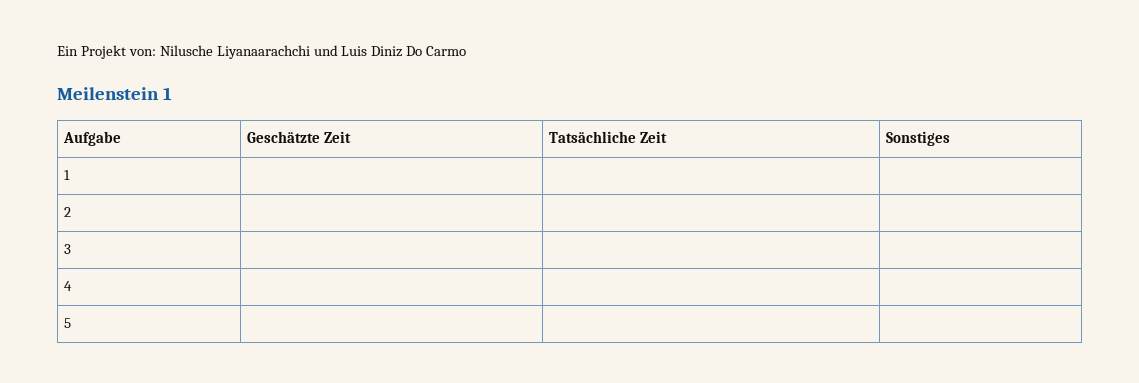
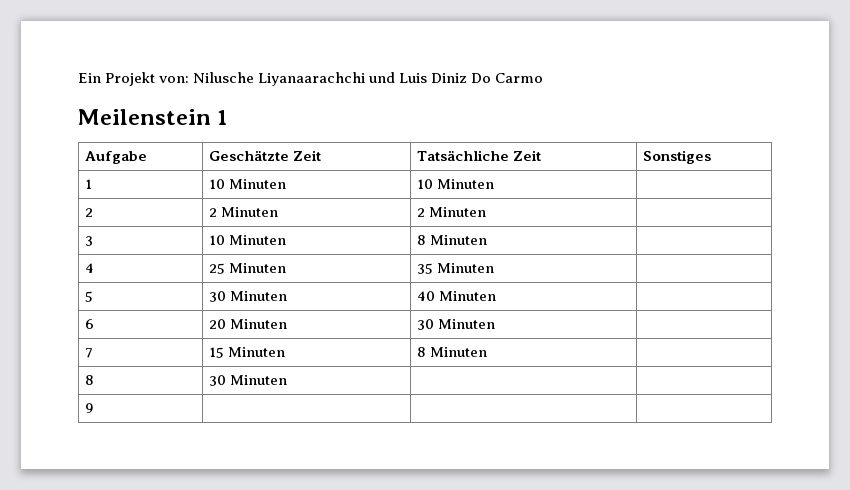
- 1 | | |
- 2 | | |
- 3 | | |
- 4 | | |
- 5 | | |
+ 1 | 10 Minuten | 10 Minuten |
+ 2 | 2 Minuten | 2 Minuten |
+ 3 | 10 Minuten | 8 Minuten |
+ 4 | 25 Minuten | 35 Minuten |
+ 5 | 30 Minuten | 40 Minuten |
+ 6 | 20 Minuten | 30 Minuten |
+ 7 | 15 Minuten | 8 Minuten |
+ 8 | 30 Minuten | |
+ 9 | | |

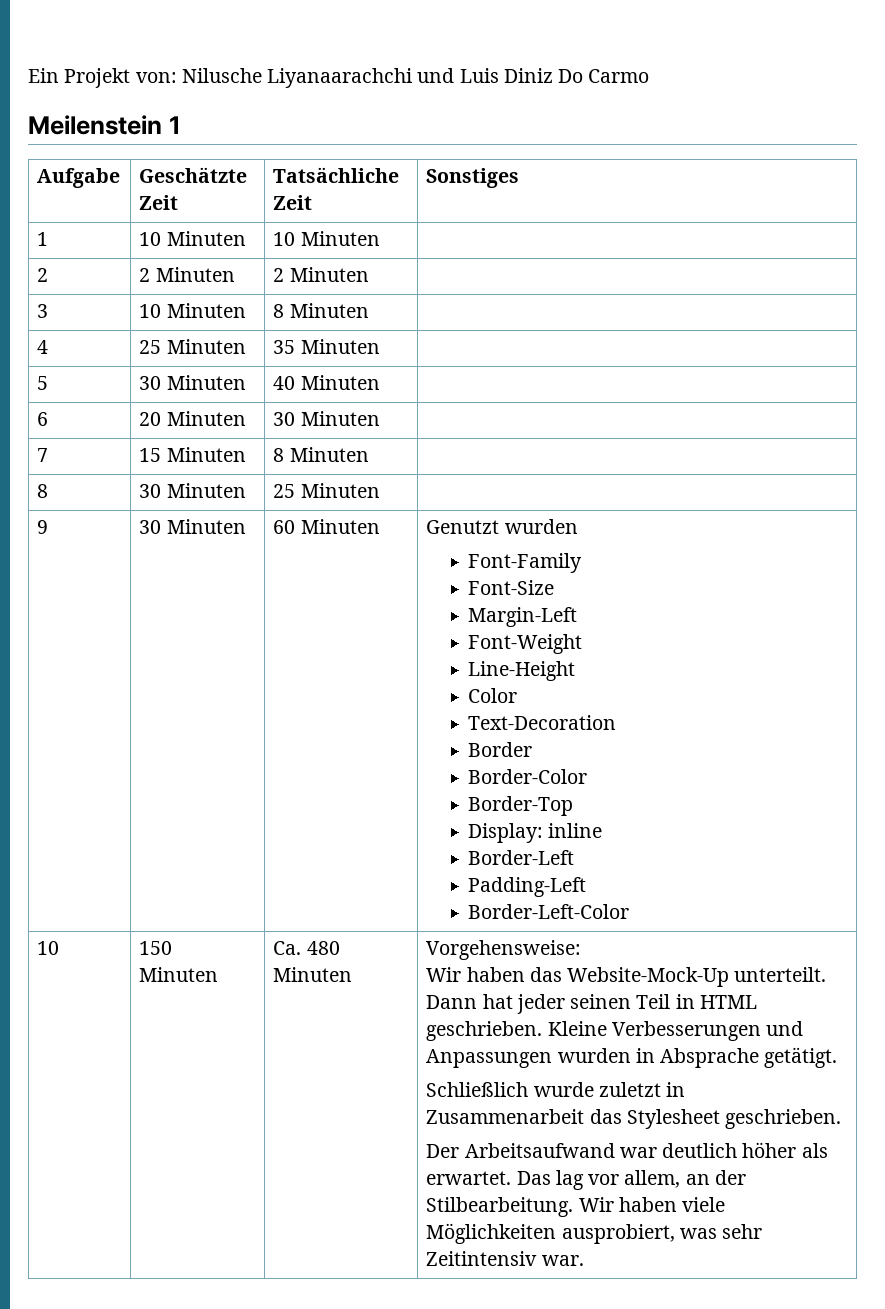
- 8 | 30 Minuten | |
+ 8 | 30 Minuten | 25 Minuten |
- 9 | | |
+ 9 | 30 Minuten | 60 Minuten | Genutzt wurden
+ Font-Family
+ Font-Size
+ Margin-Left
+ Font-Weight
+ Line-Height
+ Color
+ Text-Decoration
+ Border
+ Border-Color
+ Border-Top
+ Display: inline
+ Border-Left
+ Padding-Left
+ Border-Left-Color
+ 10 | 150 Minuten | Ca. 480 Minuten | Vorgehensweise:
+ Wir haben das Website-Mock-Up unterteilt. Dann hat jeder seinen Teil in HTML geschrieben. Kleine Verbesserungen und Anpassungen wurden in Absprache getätigt.
+ Schließlich wurde zuletzt in Zusammenarbeit das Stylesheet geschrieben.
+ Der Arbeitsaufwand war deutlich höher als erwartet. Das lag vor allem, an der Stilbearbeitung. Wir haben viele Möglichkeiten ausprobiert, was sehr Zeitintensiv war.

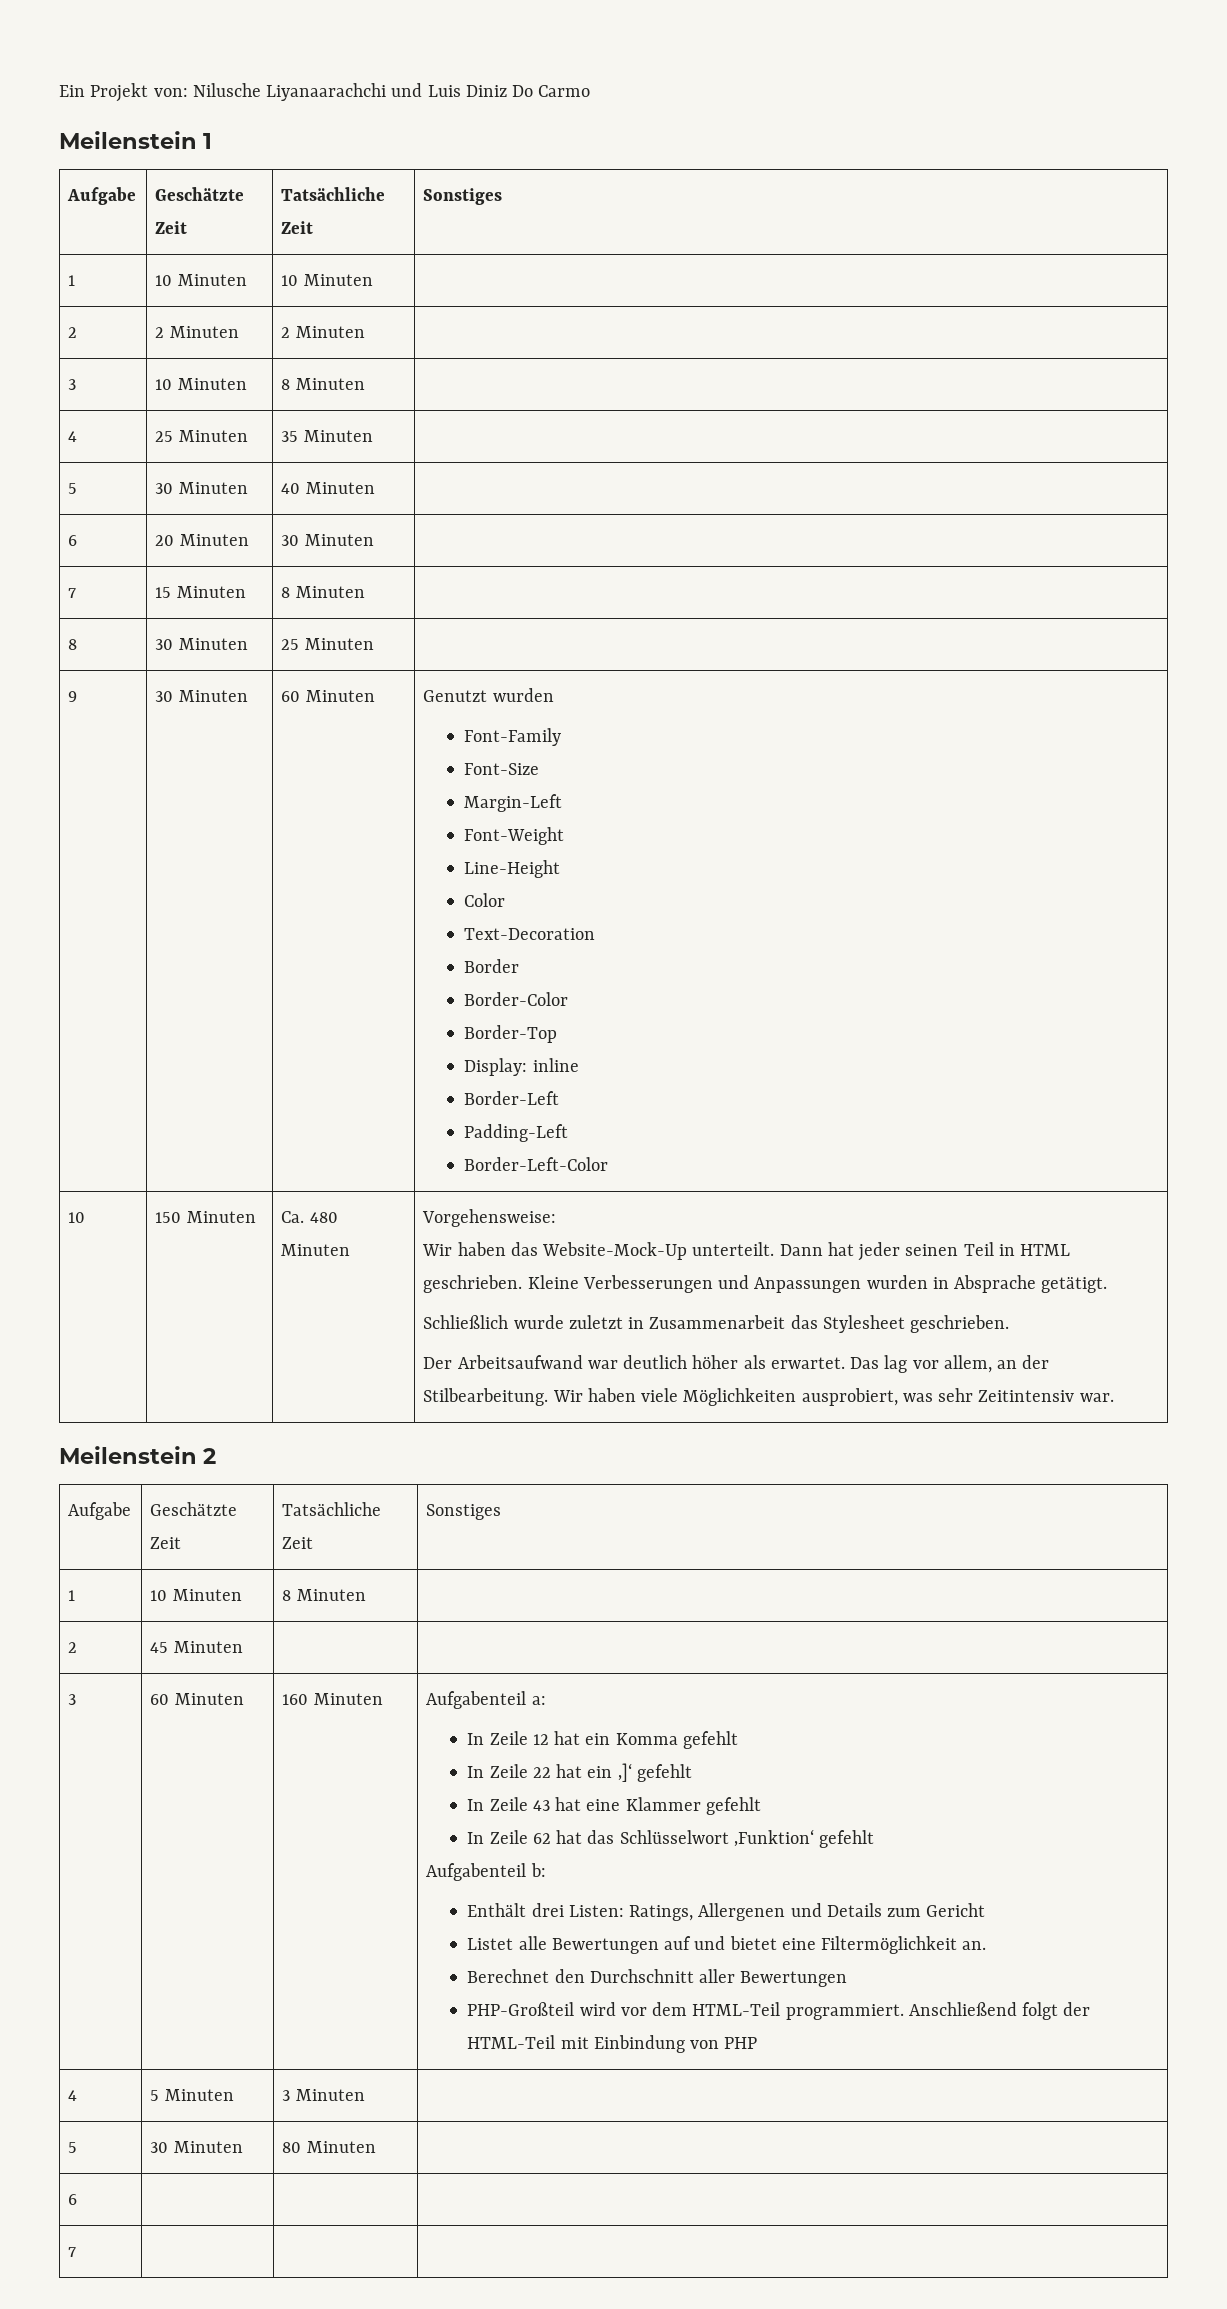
+ Meilenstein 2
+ Aufgabe | Geschätzte Zeit | Tatsächliche Zeit | Sonstiges
+ 1 | 10 Minuten | 8 Minuten |
+ 2 | 45 Minuten | |
+ 3 | 60 Minuten | 160 Minuten | Aufgabenteil a:
+ In Zeile 12 hat ein Komma gefehlt
+ In Zeile 22 hat ein ‚]‘ gefehlt
+ In Zeile 43 hat eine Klammer gefehlt
+ In Zeile 62 hat das Schlüsselwort ‚Funktion‘ gefehlt
+ Aufgabenteil b:
+ Enthält drei Listen: Ratings, Allergenen und Details zum Gericht
+ Listet alle Bewertungen auf und bietet eine Filtermöglichkeit an.
+ Berechnet den Durchschnitt aller Bewertungen
+ PHP-Großteil wird vor dem HTML-Teil programmiert. Anschließend folgt der HTML-Teil mit Einbindung von PHP
+ 4 | 5 Minuten | 3 Minuten |
+ 5 | 30 Minuten | 80 Minuten |
+ 6 | | |
+ 7 | | |

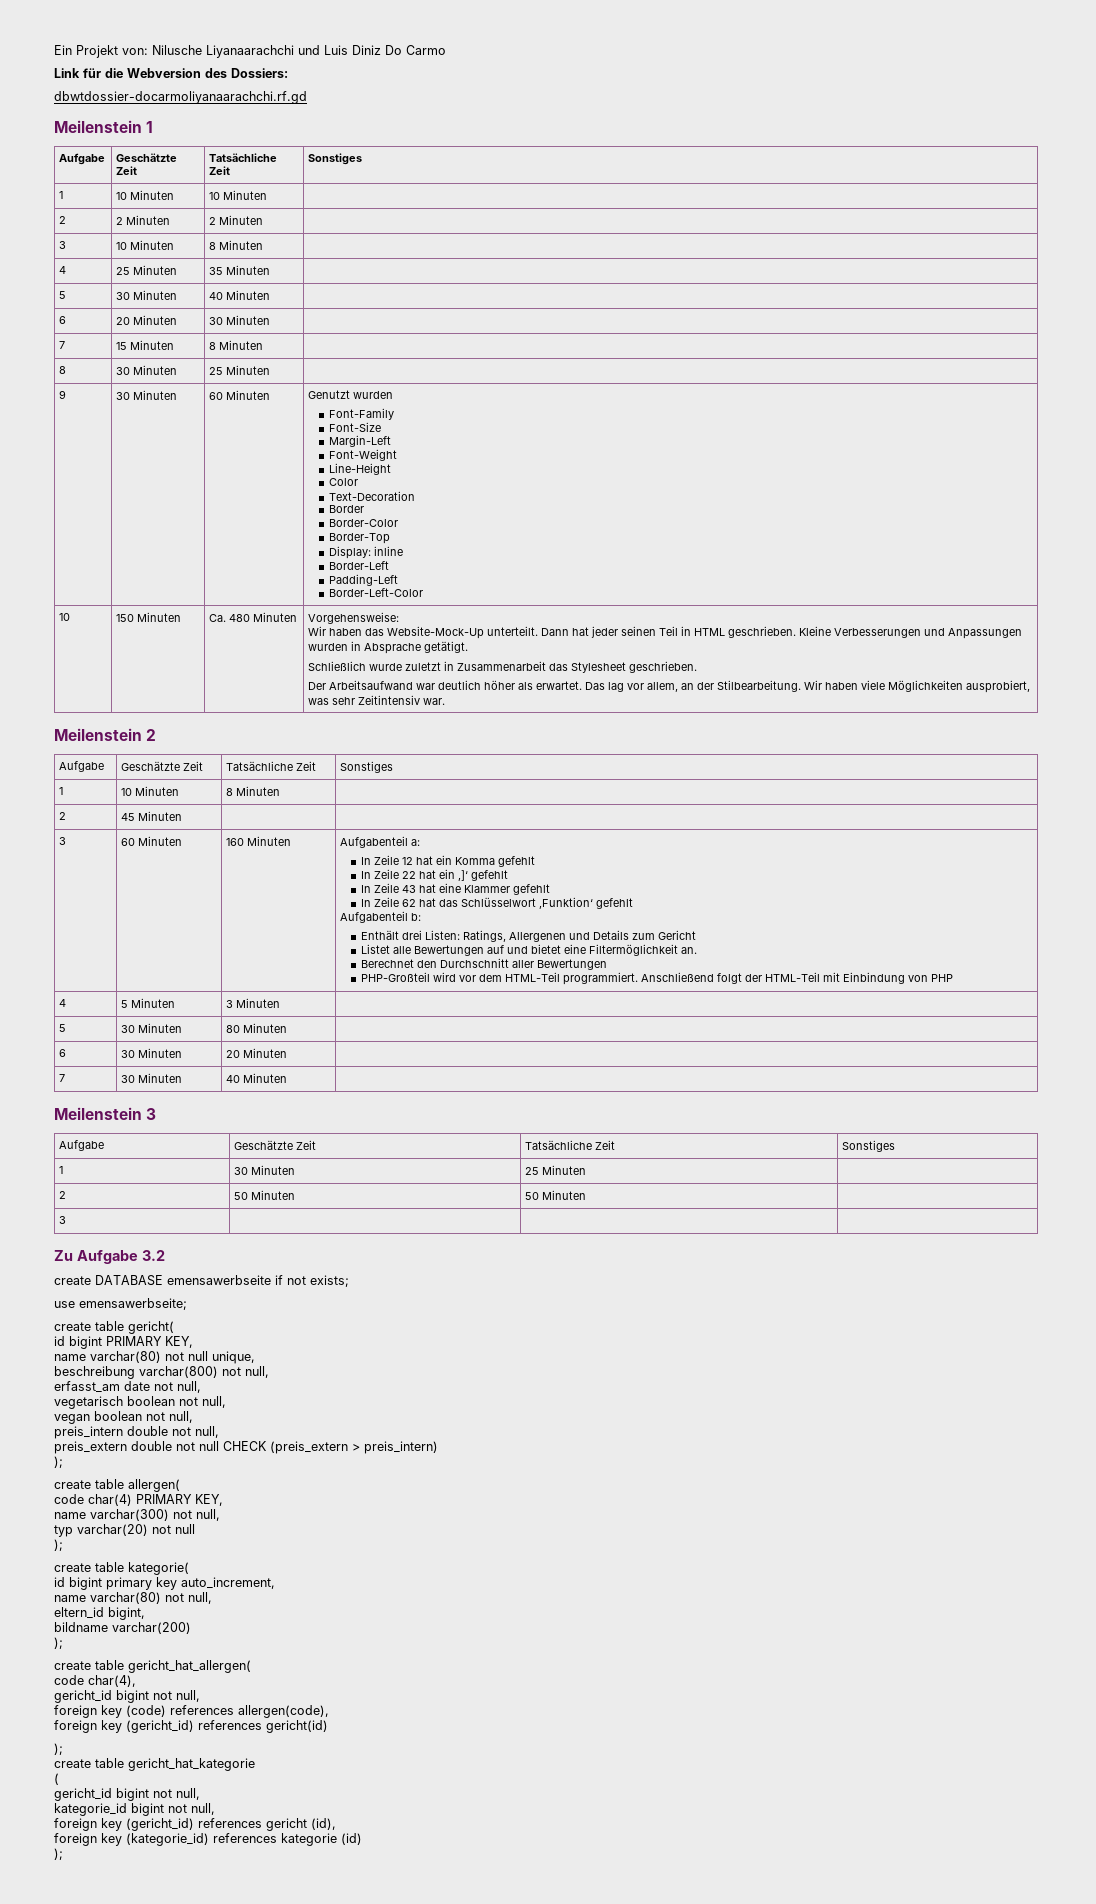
+ Link für die Webversion des Dossiers:
+ dbwtdossier-docarmoliyanaarachchi.rf.gd
- 6 | | |
- 7 | | |
+ 6 | 30 Minuten | 20 Minuten |
+ 7 | 30 Minuten | 40 Minuten |
+ Meilenstein 3
+ Aufgabe | Geschätzte Zeit | Tatsächliche Zeit | Sonstiges
+ 1 | 30 Minuten | 25 Minuten |
+ 2 | 50 Minuten | 50 Minuten |
+ 3 | | |
+ Zu Aufgabe 3.2
+ create DATABASE emensawerbseite if not exists;
+ use emensawerbseite;
+ create table gericht(
+ id bigint PRIMARY KEY,
+ name varchar(80) not null unique,
+ beschreibung varchar(800) not null,
+ erfasst_am date not null,
+ vegetarisch boolean not null,
+ vegan boolean not null,
+ preis_intern double not null,
+ preis_extern double not null CHECK (preis_extern > preis_intern)
+ );
+ create table allergen(
+ code char(4) PRIMARY KEY,
+ name varchar(300) not null,
+ typ varchar(20) not null
+ );
+ create table kategorie(
+ id bigint primary key auto_increment,
+ name varchar(80) not null,
+ eltern_id bigint,
+ bildname varchar(200)
+ );
+ create table gericht_hat_allergen(
+ code char(4),
+ gericht_id bigint not null,
+ foreign key (code) references allergen(code),
+ foreign key (gericht_id) references gericht(id)
+ );
+ create table gericht_hat_kategorie
+ (
+ gericht_id bigint not null,
+ kategorie_id bigint not null,
+ foreign key (gericht_id) references gericht (id),
+ foreign key (kategorie_id) references kategorie (id)
+ );

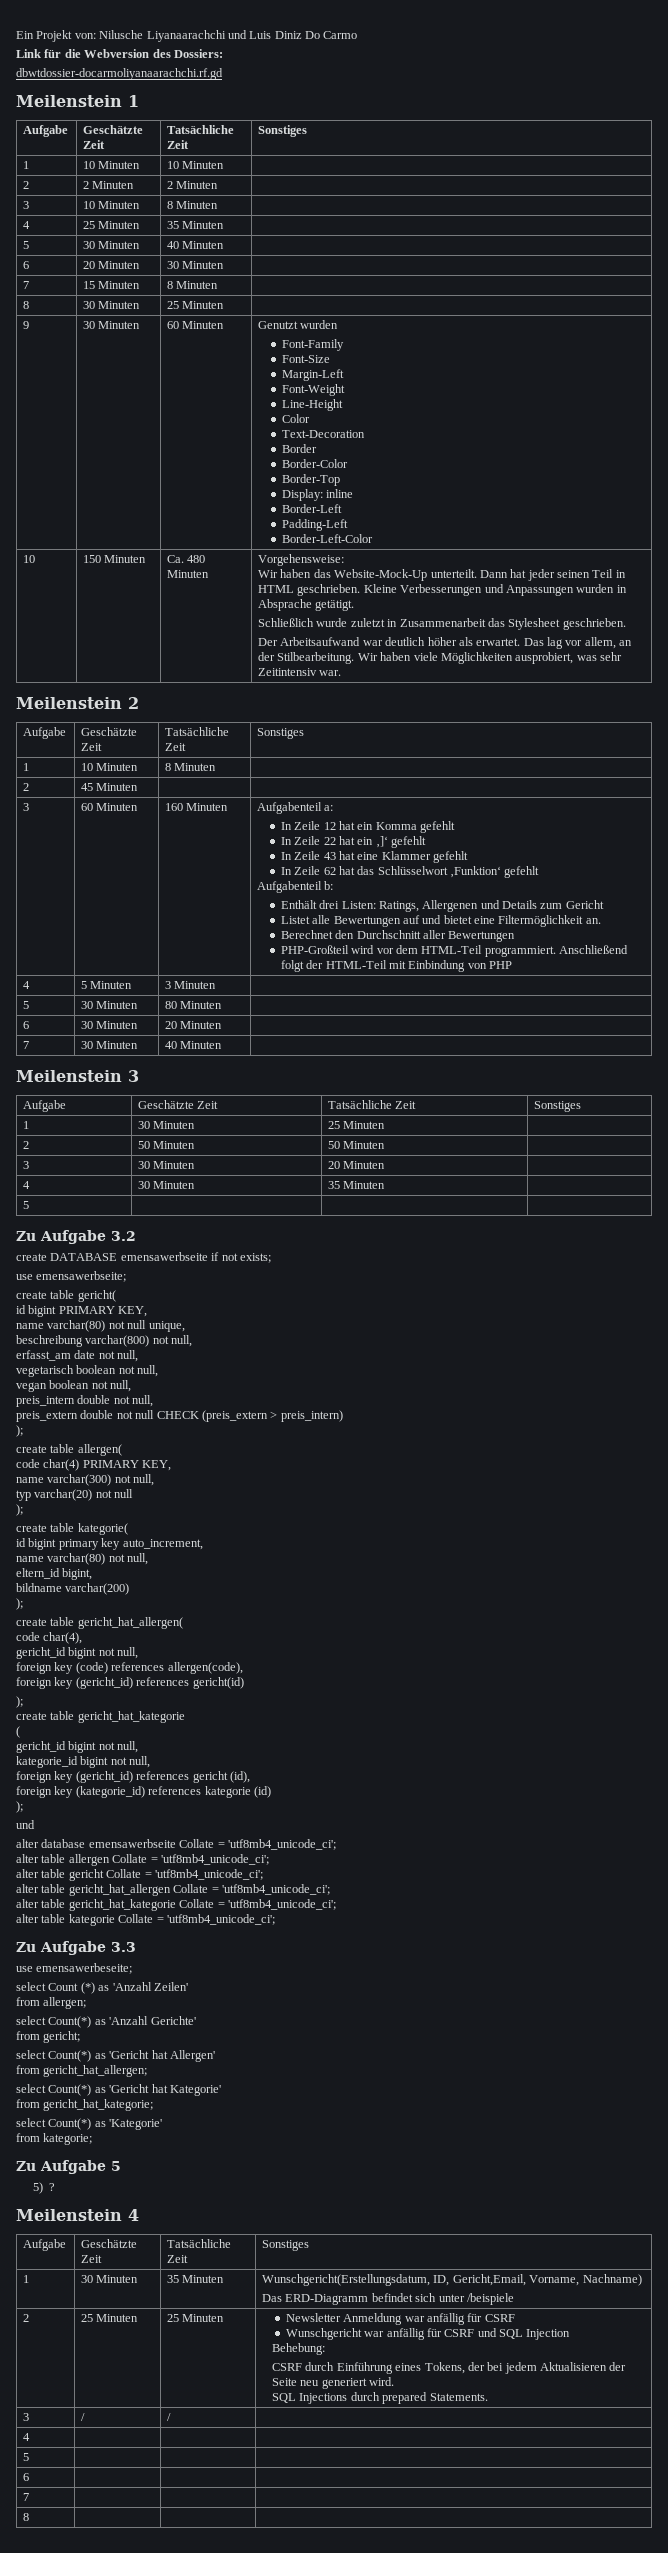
- 3 | | |
+ 3 | 30 Minuten | 20 Minuten |
+ 4 | 30 Minuten | 35 Minuten |
+ 5 | | |
  foreign key (kategorie_id) references kategorie (id)
  );
+ und
+ alter database emensawerbseite Collate = 'utf8mb4_unicode_ci';
+ alter table allergen Collate = 'utf8mb4_unicode_ci';
+ alter table gericht Collate = 'utf8mb4_unicode_ci';
+ alter table gericht_hat_allergen Collate = 'utf8mb4_unicode_ci';
+ alter table gericht_hat_kategorie Collate = 'utf8mb4_unicode_ci';
+ alter table kategorie Collate = 'utf8mb4_unicode_ci';
+ Zu Aufgabe 3.3
+ use emensawerbeseite;
+ select Count (*) as 'Anzahl Zeilen'
+ from allergen;
+ select Count(*) as 'Anzahl Gerichte'
+ from gericht;
+ select Count(*) as 'Gericht hat Allergen'
+ from gericht_hat_allergen;
+ select Count(*) as 'Gericht hat Kategorie'
+ from gericht_hat_kategorie;
+ select Count(*) as 'Kategorie'
+ from kategorie;
+ Zu Aufgabe 5
+ 5) ?
+ Meilenstein 4
+ Aufgabe | Geschätzte Zeit | Tatsächliche Zeit | Sonstiges
+ 1 | 30 Minuten | 35 Minuten | Wunschgericht(Erstellungsdatum, ID, Gericht,Email, Vorname, Nachname)
+ Das ERD-Diagramm befindet sich unter /beispiele
+ 2 | 25 Minuten | 25 Minuten | Newsletter Anmeldung war anfällig für CSRF
+ Wunschgericht war anfällig für CSRF und SQL Injection
+ Behebung:
+ CSRF durch Einführung eines Tokens, der bei jedem Aktualisieren der Seite neu generiert wird.
+ SQL Injections durch prepared Statements.
+ 3 | / | / |
+ 4 | | |
+ 5 | | |
+ 6 | | |
+ 7 | | |
+ 8 | | |

